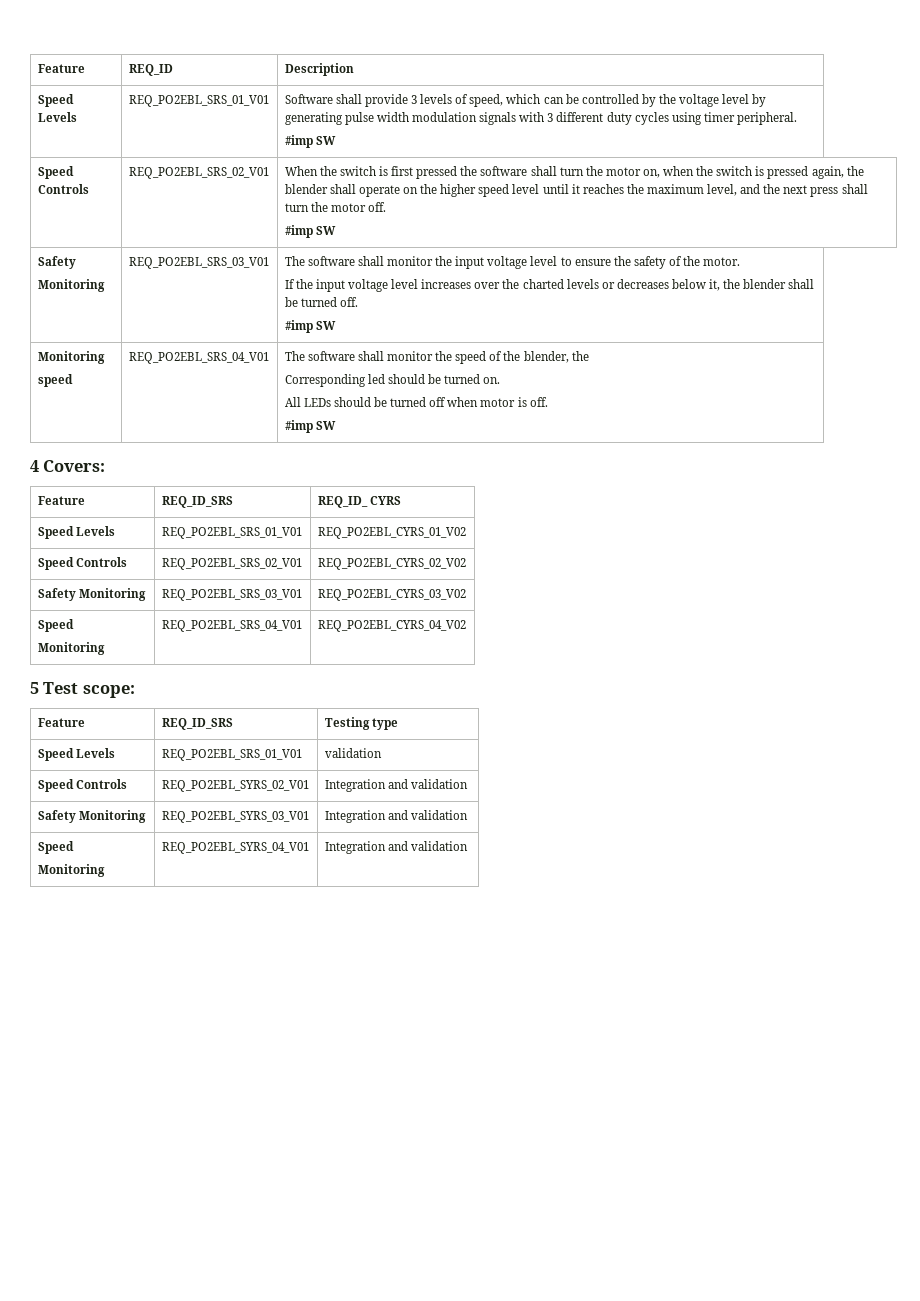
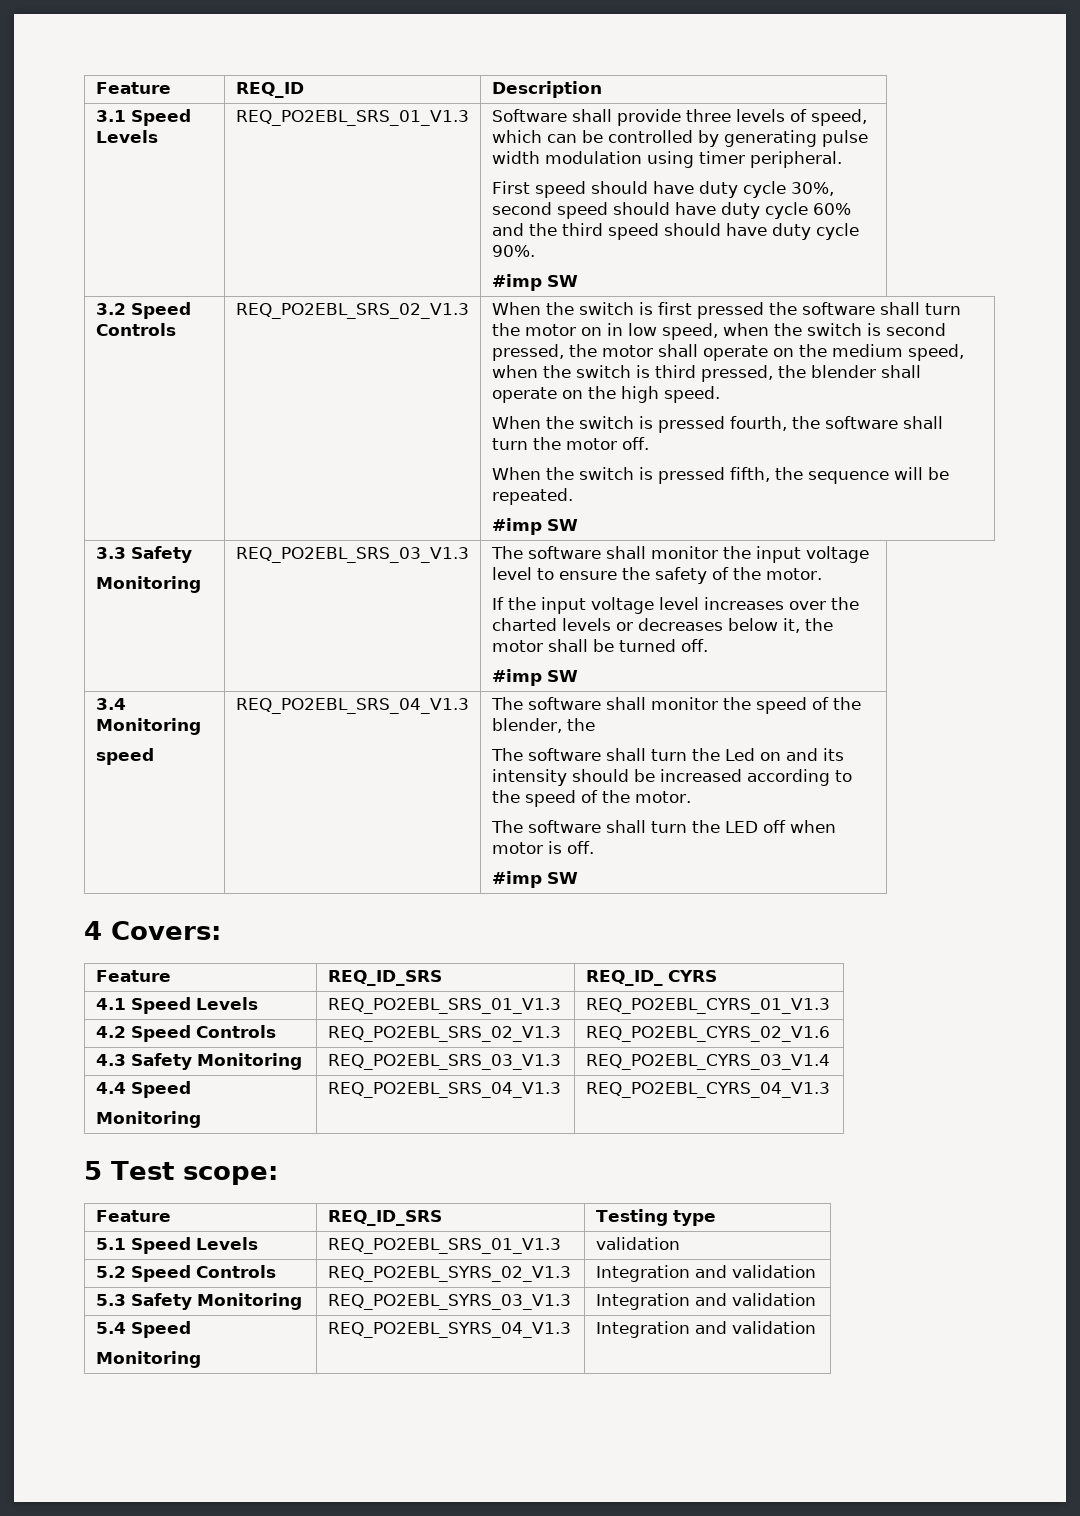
  Feature | REQ_ID | Description
- Speed Levels | REQ_PO2EBL_SRS_01_V01
+ 3.1 Speed Levels | REQ_PO2EBL_SRS_01_V1.3
- Software shall provide 3 levels of speed, which can be controlled by the voltage level by generating pulse width modulation signals with 3 different duty cycles using timer peripheral.
+ Software shall provide three levels of speed, which can be controlled by generating pulse width modulation using timer peripheral.
+ First speed should have duty cycle 30%, second speed should have duty cycle 60% and the third speed should have duty cycle 90%.
  #imp SW
- Speed Controls | REQ_PO2EBL_SRS_02_V01
+ 3.2 Speed Controls | REQ_PO2EBL_SRS_02_V1.3
- When the switch is first pressed the software shall turn the motor on, when the switch is pressed again, the blender shall operate on the higher speed level until it reaches the maximum level, and the next press shall turn the motor off.
+ When the switch is first pressed the software shall turn the motor on in low speed, when the switch is second pressed, the motor shall operate on the medium speed, when the switch is third pressed, the blender shall operate on the high speed.
+ When the switch is pressed fourth, the software shall turn the motor off.
+ When the switch is pressed fifth, the sequence will be repeated.
  #imp SW
- Safety
- Monitoring | REQ_PO2EBL_SRS_03_V01 | The software shall monitor the input voltage level to ensure the safety of the motor.
- If the input voltage level increases over the charted levels or decreases below it, the blender shall be turned off.
+ 3.3 Safety
+ Monitoring | REQ_PO2EBL_SRS_03_V1.3 | The software shall monitor the input voltage level to ensure the safety of the motor.
+ If the input voltage level increases over the charted levels or decreases below it, the motor shall be turned off.
  #imp SW
- Monitoring
+ 3.4 Monitoring
- speed | REQ_PO2EBL_SRS_04_V01
+ speed | REQ_PO2EBL_SRS_04_V1.3
- Corresponding led should be turned on.
- All LEDs should be turned off when motor is off.
+ The software shall turn the Led on and its intensity should be increased according to the speed of the motor.
+ The software shall turn the LED off when motor is off.
- Speed Levels | REQ_PO2EBL_SRS_01_V01 | REQ_PO2EBL_CYRS_01_V02
- Speed Controls | REQ_PO2EBL_SRS_02_V01 | REQ_PO2EBL_CYRS_02_V02
- Safety Monitoring | REQ_PO2EBL_SRS_03_V01 | REQ_PO2EBL_CYRS_03_V02
- Speed
- Monitoring | REQ_PO2EBL_SRS_04_V01 | REQ_PO2EBL_CYRS_04_V02
+ 4.1 Speed Levels | REQ_PO2EBL_SRS_01_V1.3 | REQ_PO2EBL_CYRS_01_V1.3
+ 4.2 Speed Controls | REQ_PO2EBL_SRS_02_V1.3 | REQ_PO2EBL_CYRS_02_V1.6
+ 4.3 Safety Monitoring | REQ_PO2EBL_SRS_03_V1.3 | REQ_PO2EBL_CYRS_03_V1.4
+ 4.4 Speed
+ Monitoring | REQ_PO2EBL_SRS_04_V1.3 | REQ_PO2EBL_CYRS_04_V1.3
- Speed Levels | REQ_PO2EBL_SRS_01_V01 | validation
- Speed Controls | REQ_PO2EBL_SYRS_02_V01 | Integration and validation
- Safety Monitoring | REQ_PO2EBL_SYRS_03_V01 | Integration and validation
- Speed
- Monitoring | REQ_PO2EBL_SYRS_04_V01 | Integration and validation
+ 5.1 Speed Levels | REQ_PO2EBL_SRS_01_V1.3 | validation
+ 5.2 Speed Controls | REQ_PO2EBL_SYRS_02_V1.3 | Integration and validation
+ 5.3 Safety Monitoring | REQ_PO2EBL_SYRS_03_V1.3 | Integration and validation
+ 5.4 Speed
+ Monitoring | REQ_PO2EBL_SYRS_04_V1.3 | Integration and validation

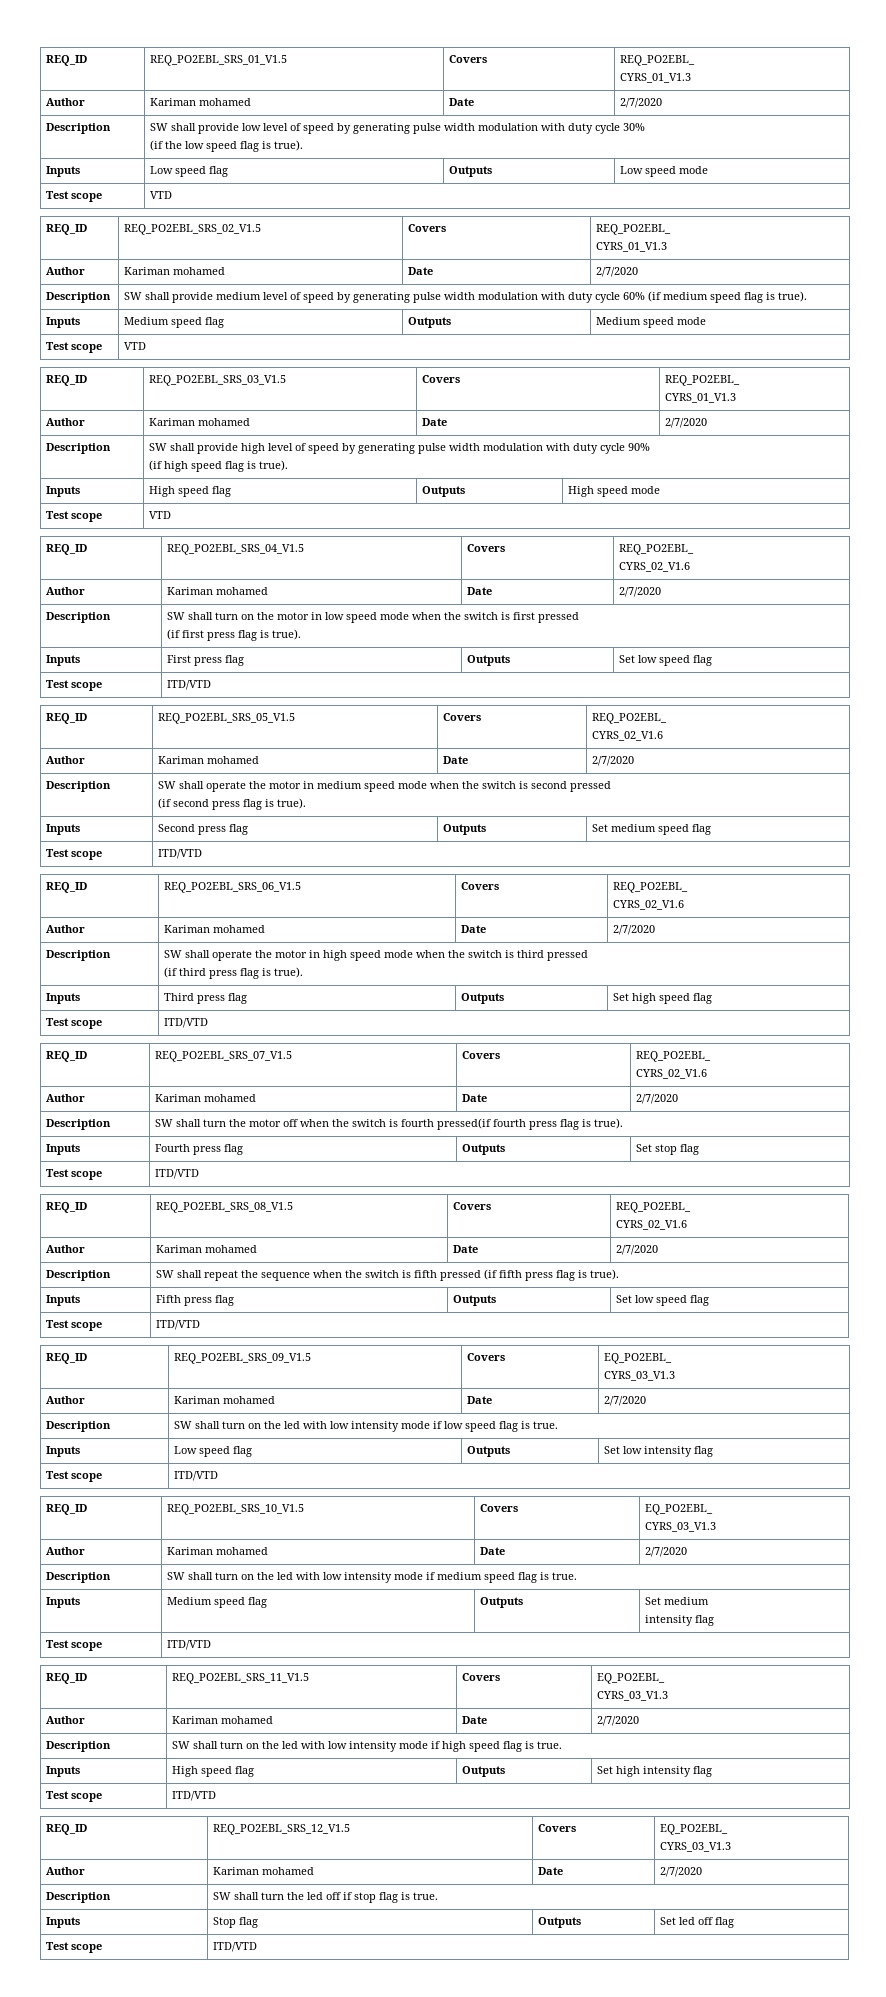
- Feature | REQ_ID | Description
- 3.1 Speed Levels | REQ_PO2EBL_SRS_01_V1.3 | Software shall provide three levels of speed, which can be controlled by generating pulse width modulation using timer peripheral.
- First speed should have duty cycle 30%, second speed should have duty cycle 60% and the third speed should have duty cycle 90%.
- #imp SW
- 3.2 Speed Controls | REQ_PO2EBL_SRS_02_V1.3 | When the switch is first pressed the software shall turn the motor on in low speed, when the switch is second pressed, the motor shall operate on the medium speed, when the switch is third pressed, the blender shall operate on the high speed.
- When the switch is pressed fourth, the software shall turn the motor off.
- When the switch is pressed fifth, the sequence will be repeated.
- #imp SW
- 3.3 Safety
- Monitoring | REQ_PO2EBL_SRS_03_V1.3 | The software shall monitor the input voltage level to ensure the safety of the motor.
- If the input voltage level increases over the charted levels or decreases below it, the motor shall be turned off.
- #imp SW
- 3.4 Monitoring
- speed | REQ_PO2EBL_SRS_04_V1.3 | The software shall monitor the speed of the blender, the
- The software shall turn the Led on and its intensity should be increased according to the speed of the motor.
- The software shall turn the LED off when motor is off.
- #imp SW
- 4 Covers:
- Feature | REQ_ID_SRS | REQ_ID_ CYRS
- 4.1 Speed Levels | REQ_PO2EBL_SRS_01_V1.3 | REQ_PO2EBL_CYRS_01_V1.3
- 4.2 Speed Controls | REQ_PO2EBL_SRS_02_V1.3 | REQ_PO2EBL_CYRS_02_V1.6
- 4.3 Safety Monitoring | REQ_PO2EBL_SRS_03_V1.3 | REQ_PO2EBL_CYRS_03_V1.4
- 4.4 Speed
- Monitoring | REQ_PO2EBL_SRS_04_V1.3 | REQ_PO2EBL_CYRS_04_V1.3
- 5 Test scope:
- Feature | REQ_ID_SRS | Testing type
- 5.1 Speed Levels | REQ_PO2EBL_SRS_01_V1.3 | validation
- 5.2 Speed Controls | REQ_PO2EBL_SYRS_02_V1.3 | Integration and validation
- 5.3 Safety Monitoring | REQ_PO2EBL_SYRS_03_V1.3 | Integration and validation
- 5.4 Speed
- Monitoring | REQ_PO2EBL_SYRS_04_V1.3 | Integration and validation
+ REQ_ID | REQ_PO2EBL_SRS_01_V1.5 | Covers | REQ_PO2EBL_
+ CYRS_01_V1.3
+ Author | Kariman mohamed | Date | 2/7/2020
+ Description | SW shall provide low level of speed by generating pulse width modulation with duty cycle 30%
+ (if the low speed flag is true).
+ Inputs | Low speed flag | Outputs | Low speed mode
+ Test scope | VTD
+ REQ_ID | REQ_PO2EBL_SRS_02_V1.5 | Covers | REQ_PO2EBL_
+ CYRS_01_V1.3
+ Author | Kariman mohamed | Date | 2/7/2020
+ Description | SW shall provide medium level of speed by generating pulse width modulation with duty cycle 60% (if medium speed flag is true).
+ Inputs | Medium speed flag | Outputs | Medium speed mode
+ Test scope | VTD
+ REQ_ID | REQ_PO2EBL_SRS_03_V1.5 | Covers | REQ_PO2EBL_
+ CYRS_01_V1.3
+ Author | Kariman mohamed | Date | 2/7/2020
+ Description | SW shall provide high level of speed by generating pulse width modulation with duty cycle 90%
+ (if high speed flag is true).
+ Inputs | High speed flag | Outputs | High speed mode
+ Test scope | VTD
+ REQ_ID | REQ_PO2EBL_SRS_04_V1.5 | Covers | REQ_PO2EBL_
+ CYRS_02_V1.6
+ Author | Kariman mohamed | Date | 2/7/2020
+ Description | SW shall turn on the motor in low speed mode when the switch is first pressed
+ (if first press flag is true).
+ Inputs | First press flag | Outputs | Set low speed flag
+ Test scope | ITD/VTD
+ REQ_ID | REQ_PO2EBL_SRS_05_V1.5 | Covers | REQ_PO2EBL_
+ CYRS_02_V1.6
+ Author | Kariman mohamed | Date | 2/7/2020
+ Description | SW shall operate the motor in medium speed mode when the switch is second pressed
+ (if second press flag is true).
+ Inputs | Second press flag | Outputs | Set medium speed flag
+ Test scope | ITD/VTD
+ REQ_ID | REQ_PO2EBL_SRS_06_V1.5 | Covers | REQ_PO2EBL_
+ CYRS_02_V1.6
+ Author | Kariman mohamed | Date | 2/7/2020
+ Description | SW shall operate the motor in high speed mode when the switch is third pressed
+ (if third press flag is true).
+ Inputs | Third press flag | Outputs | Set high speed flag
+ Test scope | ITD/VTD
+ REQ_ID | REQ_PO2EBL_SRS_07_V1.5 | Covers | REQ_PO2EBL_
+ CYRS_02_V1.6
+ Author | Kariman mohamed | Date | 2/7/2020
+ Description | SW shall turn the motor off when the switch is fourth pressed(if fourth press flag is true).
+ Inputs | Fourth press flag | Outputs | Set stop flag
+ Test scope | ITD/VTD
+ REQ_ID | REQ_PO2EBL_SRS_08_V1.5 | Covers | REQ_PO2EBL_
+ CYRS_02_V1.6
+ Author | Kariman mohamed | Date | 2/7/2020
+ Description | SW shall repeat the sequence when the switch is fifth pressed (if fifth press flag is true).
+ Inputs | Fifth press flag | Outputs | Set low speed flag
+ Test scope | ITD/VTD
+ REQ_ID | REQ_PO2EBL_SRS_09_V1.5 | Covers | EQ_PO2EBL_
+ CYRS_03_V1.3
+ Author | Kariman mohamed | Date | 2/7/2020
+ Description | SW shall turn on the led with low intensity mode if low speed flag is true.
+ Inputs | Low speed flag | Outputs | Set low intensity flag
+ Test scope | ITD/VTD
+ REQ_ID | REQ_PO2EBL_SRS_10_V1.5 | Covers | EQ_PO2EBL_
+ CYRS_03_V1.3
+ Author | Kariman mohamed | Date | 2/7/2020
+ Description | SW shall turn on the led with low intensity mode if medium speed flag is true.
+ Inputs | Medium speed flag | Outputs | Set medium
+ intensity flag
+ Test scope | ITD/VTD
+ REQ_ID | REQ_PO2EBL_SRS_11_V1.5 | Covers | EQ_PO2EBL_
+ CYRS_03_V1.3
+ Author | Kariman mohamed | Date | 2/7/2020
+ Description | SW shall turn on the led with low intensity mode if high speed flag is true.
+ Inputs | High speed flag | Outputs | Set high intensity flag
+ Test scope | ITD/VTD
+ REQ_ID | REQ_PO2EBL_SRS_12_V1.5 | Covers | EQ_PO2EBL_
+ CYRS_03_V1.3
+ Author | Kariman mohamed | Date | 2/7/2020
+ Description | SW shall turn the led off if stop flag is true.
+ Inputs | Stop flag | Outputs | Set led off flag
+ Test scope | ITD/VTD

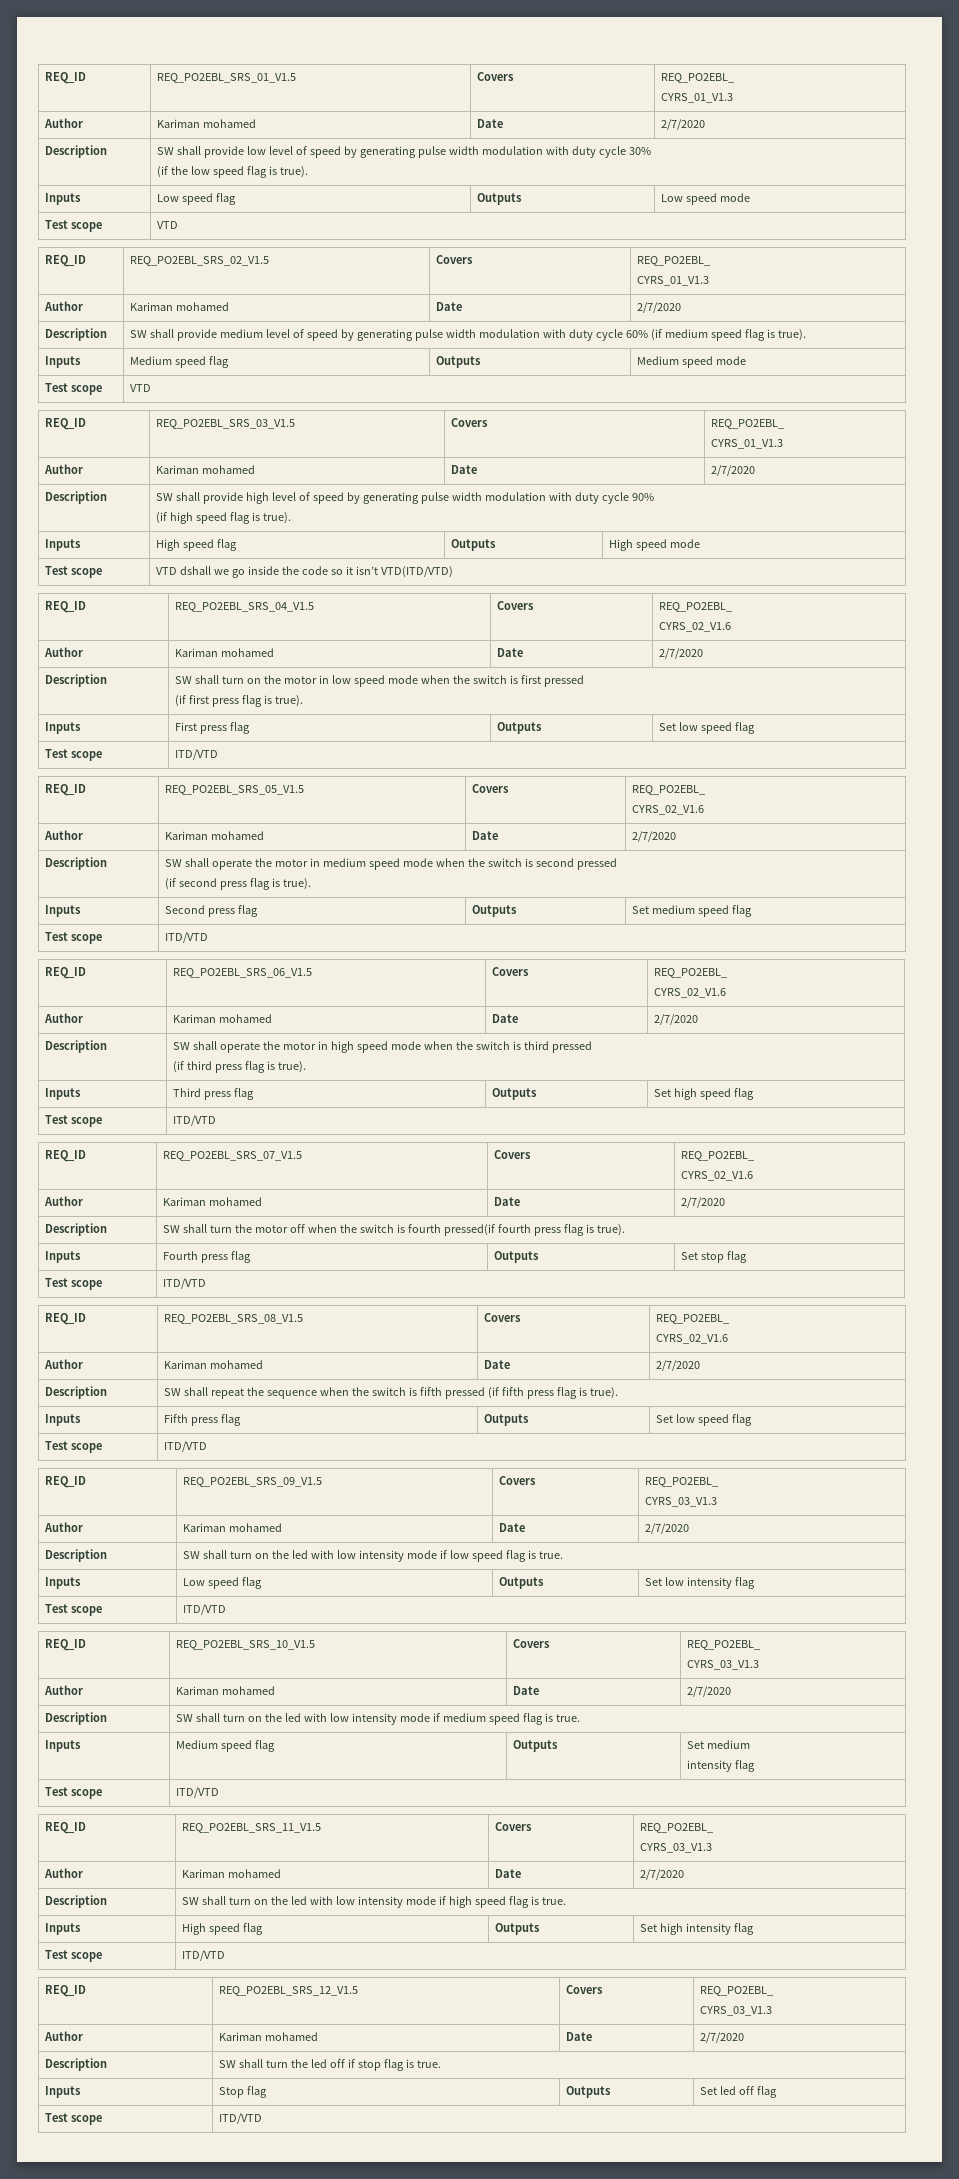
  Inputs | High speed flag | Outputs | High speed mode
- Test scope | VTD
+ Test scope | VTD dshall we go inside the code so it isn’t VTD(ITD/VTD)
- REQ_ID | REQ_PO2EBL_SRS_09_V1.5 | Covers | EQ_PO2EBL_
+ REQ_ID | REQ_PO2EBL_SRS_09_V1.5 | Covers | REQ_PO2EBL_
- REQ_ID | REQ_PO2EBL_SRS_10_V1.5 | Covers | EQ_PO2EBL_
+ REQ_ID | REQ_PO2EBL_SRS_10_V1.5 | Covers | REQ_PO2EBL_
- REQ_ID | REQ_PO2EBL_SRS_11_V1.5 | Covers | EQ_PO2EBL_
+ REQ_ID | REQ_PO2EBL_SRS_11_V1.5 | Covers | REQ_PO2EBL_
- REQ_ID | REQ_PO2EBL_SRS_12_V1.5 | Covers | EQ_PO2EBL_
+ REQ_ID | REQ_PO2EBL_SRS_12_V1.5 | Covers | REQ_PO2EBL_

